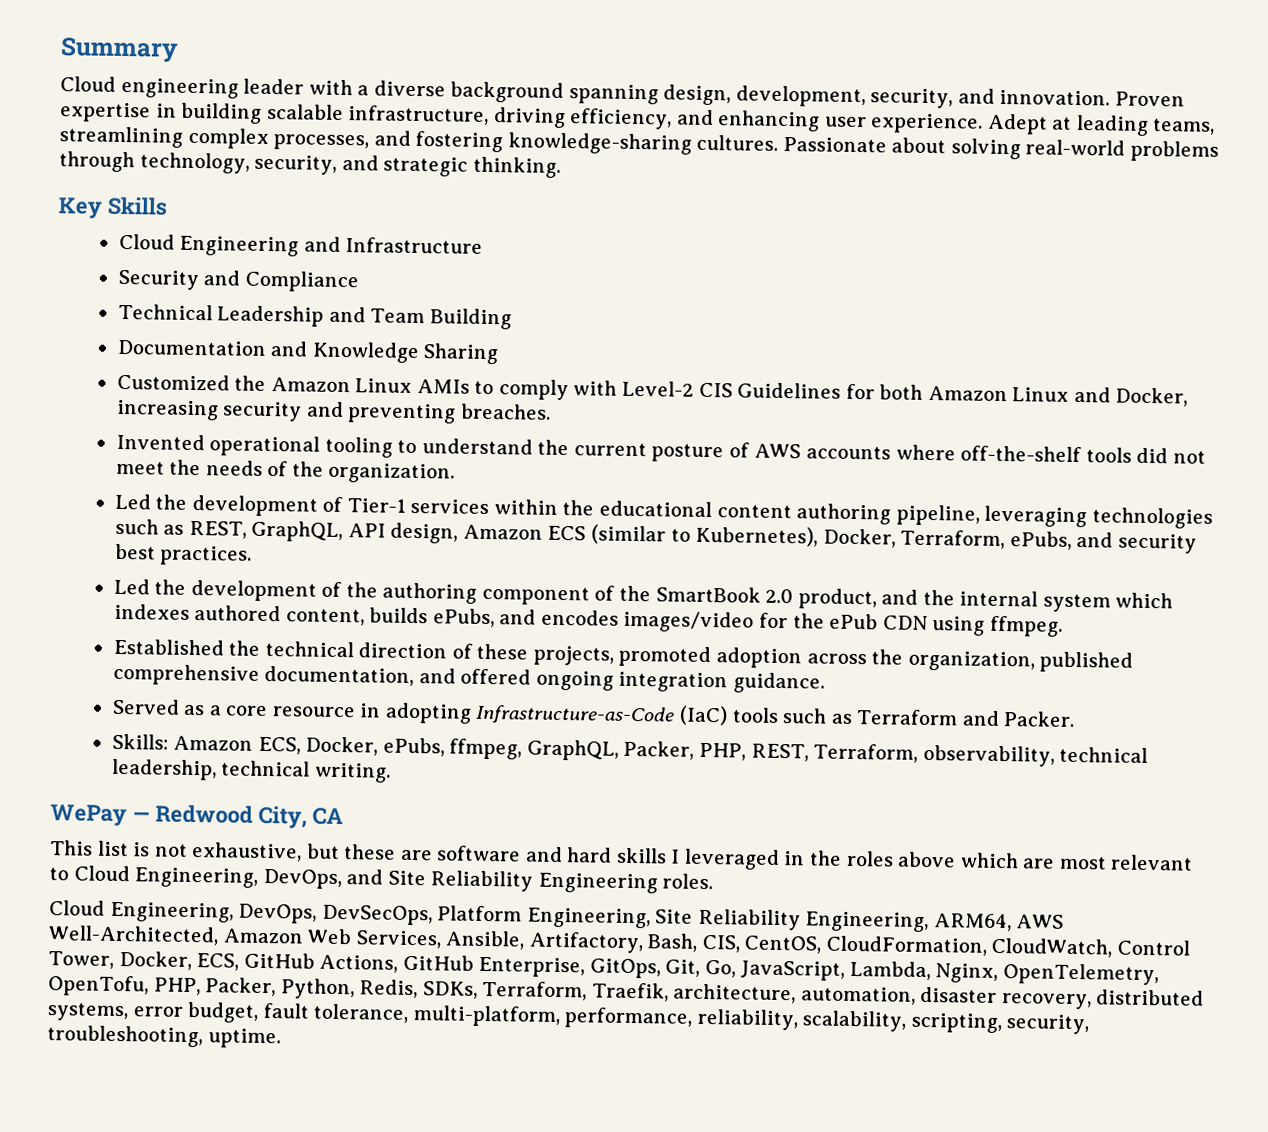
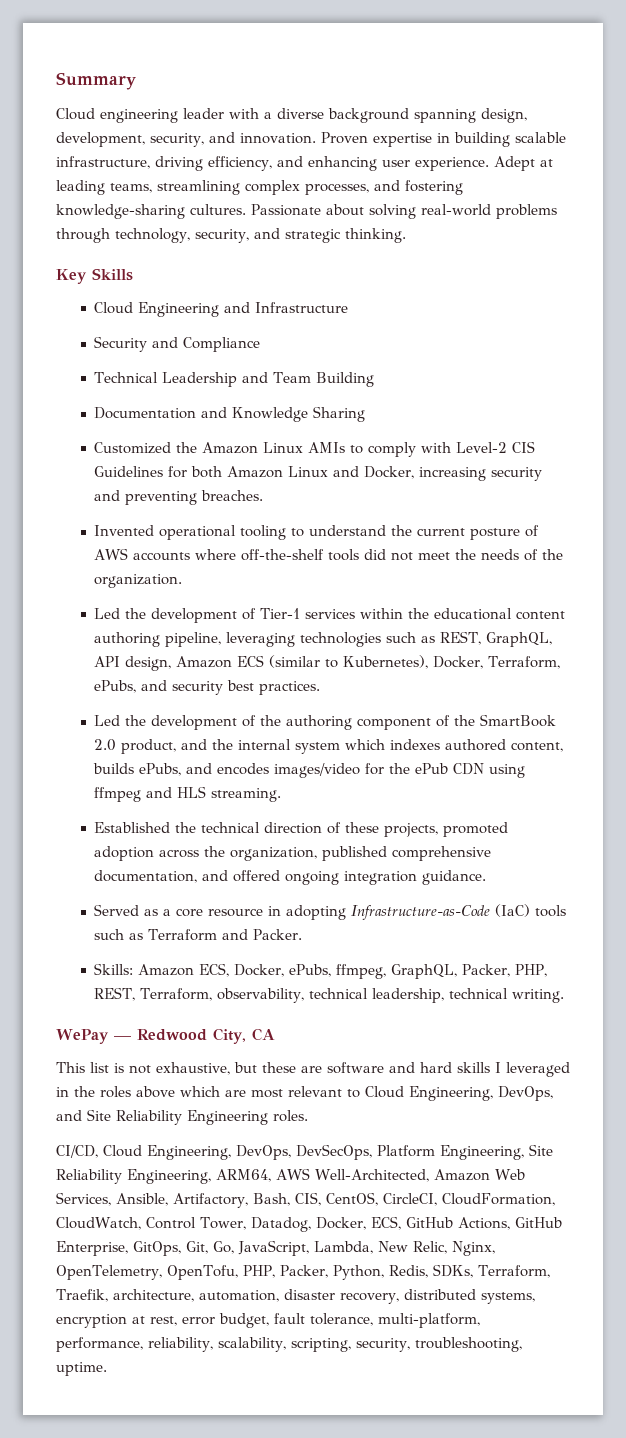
- Led the development of the authoring component of the SmartBook 2.0 product, and the internal system which indexes authored content, builds ePubs, and encodes images/video for the ePub CDN using ffmpeg.
+ Led the development of the authoring component of the SmartBook 2.0 product, and the internal system which indexes authored content, builds ePubs, and encodes images/video for the ePub CDN using ffmpeg and HLS streaming.
- Cloud Engineering, DevOps, DevSecOps, Platform Engineering, Site Reliability Engineering, ARM64, AWS Well-Architected, Amazon Web Services, Ansible, Artifactory, Bash, CIS, CentOS, CloudFormation, CloudWatch, Control Tower, Docker, ECS, GitHub Actions, GitHub Enterprise, GitOps, Git, Go, JavaScript, Lambda, Nginx, OpenTelemetry, OpenTofu, PHP, Packer, Python, Redis, SDKs, Terraform, Traefik, architecture, automation, disaster recovery, distributed systems, error budget, fault tolerance, multi-platform, performance, reliability, scalability, scripting, security, troubleshooting, uptime.
+ CI/CD, Cloud Engineering, DevOps, DevSecOps, Platform Engineering, Site Reliability Engineering, ARM64, AWS Well-Architected, Amazon Web Services, Ansible, Artifactory, Bash, CIS, CentOS, CircleCI, CloudFormation, CloudWatch, Control Tower, Datadog, Docker, ECS, GitHub Actions, GitHub Enterprise, GitOps, Git, Go, JavaScript, Lambda, New Relic, Nginx, OpenTelemetry, OpenTofu, PHP, Packer, Python, Redis, SDKs, Terraform, Traefik, architecture, automation, disaster recovery, distributed systems, encryption at rest, error budget, fault tolerance, multi-platform, performance, reliability, scalability, scripting, security, troubleshooting, uptime.

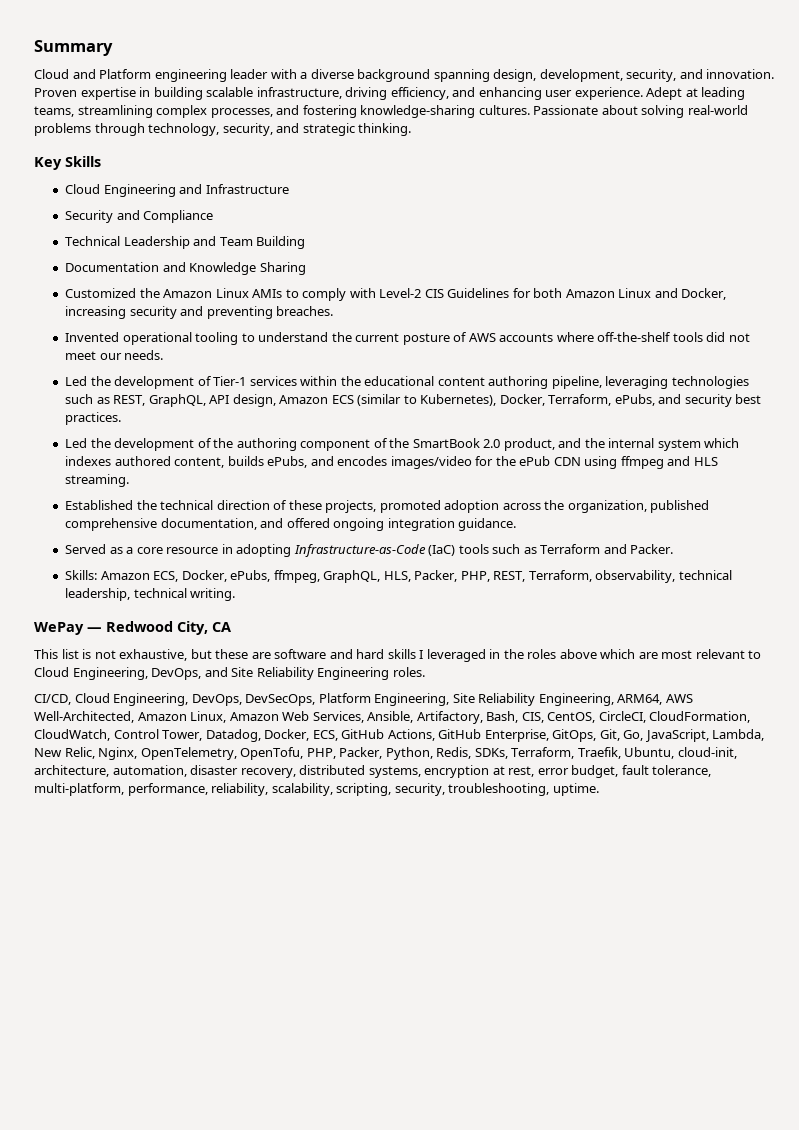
- Cloud engineering leader with a diverse background spanning design, development, security, and innovation.
+ Cloud and Platform engineering leader with a diverse background spanning design, development, security, and innovation.
- Invented operational tooling to understand the current posture of AWS accounts where off-the-shelf tools did not meet the needs of the organization.
+ Invented operational tooling to understand the current posture of AWS accounts where off-the-shelf tools did not meet our needs.
- Skills: Amazon ECS, Docker, ePubs, ffmpeg, GraphQL, Packer, PHP, REST, Terraform, observability, technical leadership, technical writing.
+ Skills: Amazon ECS, Docker, ePubs, ffmpeg, GraphQL, HLS, Packer, PHP, REST, Terraform, observability, technical leadership, technical writing.
- CI/CD, Cloud Engineering, DevOps, DevSecOps, Platform Engineering, Site Reliability Engineering, ARM64, AWS Well-Architected, Amazon Web Services, Ansible, Artifactory, Bash, CIS, CentOS, CircleCI, CloudFormation, CloudWatch, Control Tower, Datadog, Docker, ECS, GitHub Actions, GitHub Enterprise, GitOps, Git, Go, JavaScript, Lambda, New Relic, Nginx, OpenTelemetry, OpenTofu, PHP, Packer, Python, Redis, SDKs, Terraform, Traefik, architecture, automation, disaster recovery, distributed systems, encryption at rest, error budget, fault tolerance, multi-platform, performance, reliability, scalability, scripting, security, troubleshooting, uptime.
+ CI/CD, Cloud Engineering, DevOps, DevSecOps, Platform Engineering, Site Reliability Engineering, ARM64, AWS Well-Architected, Amazon Linux, Amazon Web Services, Ansible, Artifactory, Bash, CIS, CentOS, CircleCI, CloudFormation, CloudWatch, Control Tower, Datadog, Docker, ECS, GitHub Actions, GitHub Enterprise, GitOps, Git, Go, JavaScript, Lambda, New Relic, Nginx, OpenTelemetry, OpenTofu, PHP, Packer, Python, Redis, SDKs, Terraform, Traefik, Ubuntu, cloud-init, architecture, automation, disaster recovery, distributed systems, encryption at rest, error budget, fault tolerance, multi-platform, performance, reliability, scalability, scripting, security, troubleshooting, uptime.

